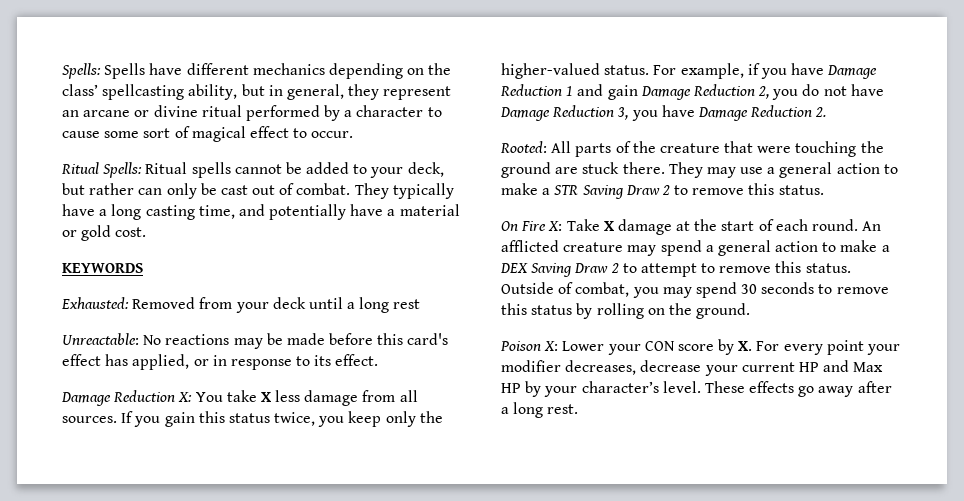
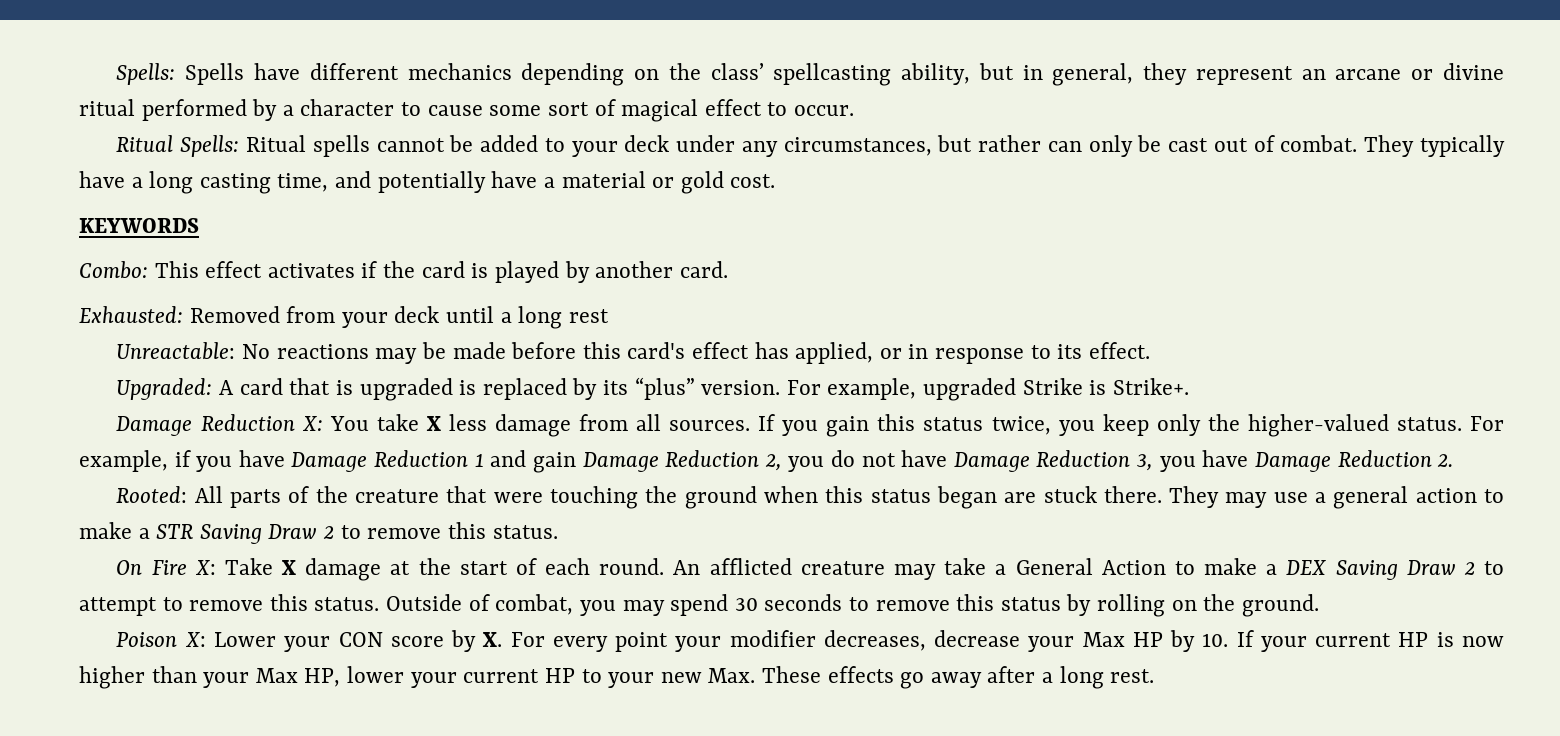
- Ritual Spells: Ritual spells cannot be added to your deck, but rather can only be cast out of combat.
+ Ritual Spells: Ritual spells cannot be added to your deck under any circumstances, but rather can only be cast out of combat.
+ Combo: This effect activates if the card is played by another card.
+ Upgraded: A card that is upgraded is replaced by its “plus” version. For example, upgraded Strike is Strike+.
- Rooted: All parts of the creature that were touching the ground are stuck there.
+ Rooted: All parts of the creature that were touching the ground when this status began are stuck there.
- An afflicted creature may spend a general action to make a DEX Saving Draw 2 to attempt to remove this status.
+ An afflicted creature may take a General Action to make a DEX Saving Draw 2 to attempt to remove this status.
- Poison X: Lower your CON score by X. For every point your modifier decreases, decrease your current HP and Max HP by your character’s level. These effects go away after a long rest.
+ Poison X: Lower your CON score by X. For every point your modifier decreases, decrease your Max HP by 10. If your current HP is now higher than your Max HP, lower your current HP to your new Max. These effects go away after a long rest.

